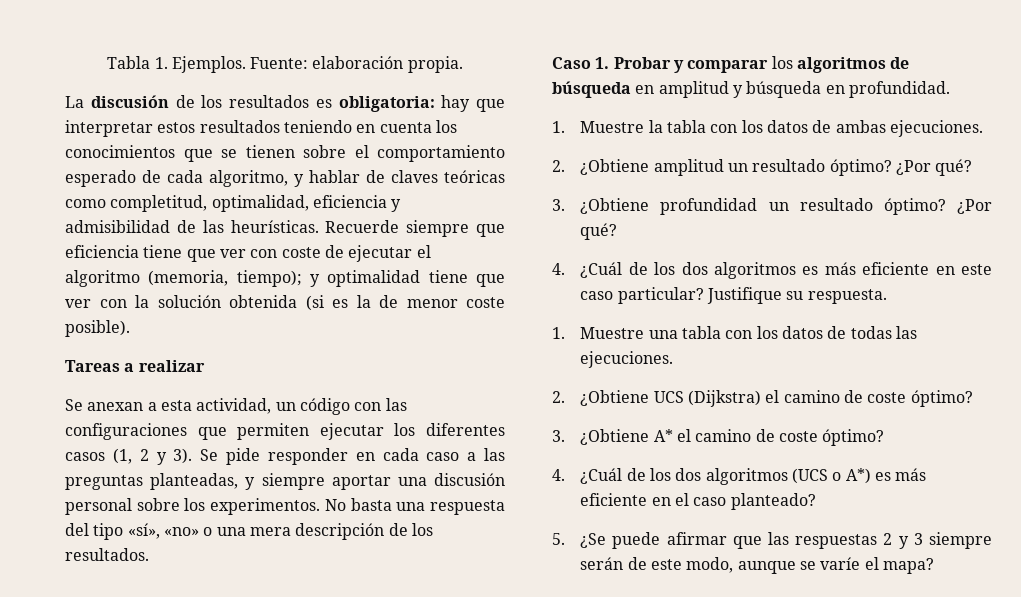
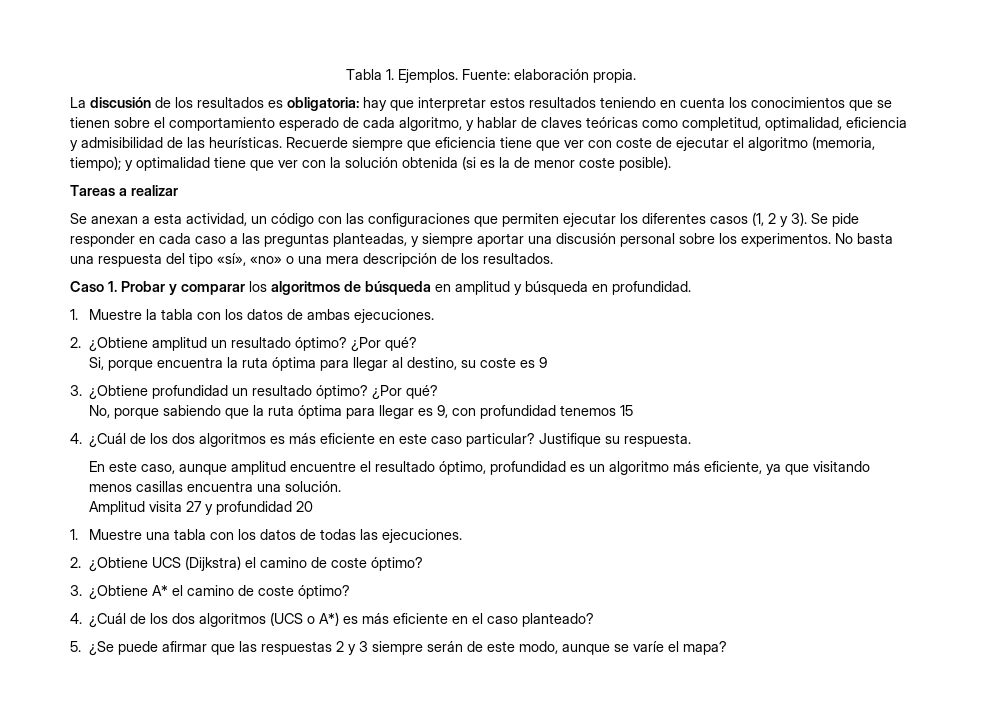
+ Si, porque encuentra la ruta óptima para llegar al destino, su coste es 9
+ No, porque sabiendo que la ruta óptima para llegar es 9, con profundidad tenemos 15
+ En este caso, aunque amplitud encuentre el resultado óptimo, profundidad es un algoritmo más eficiente, ya que visitando menos casillas encuentra una solución.
+ Amplitud visita 27 y profundidad 20

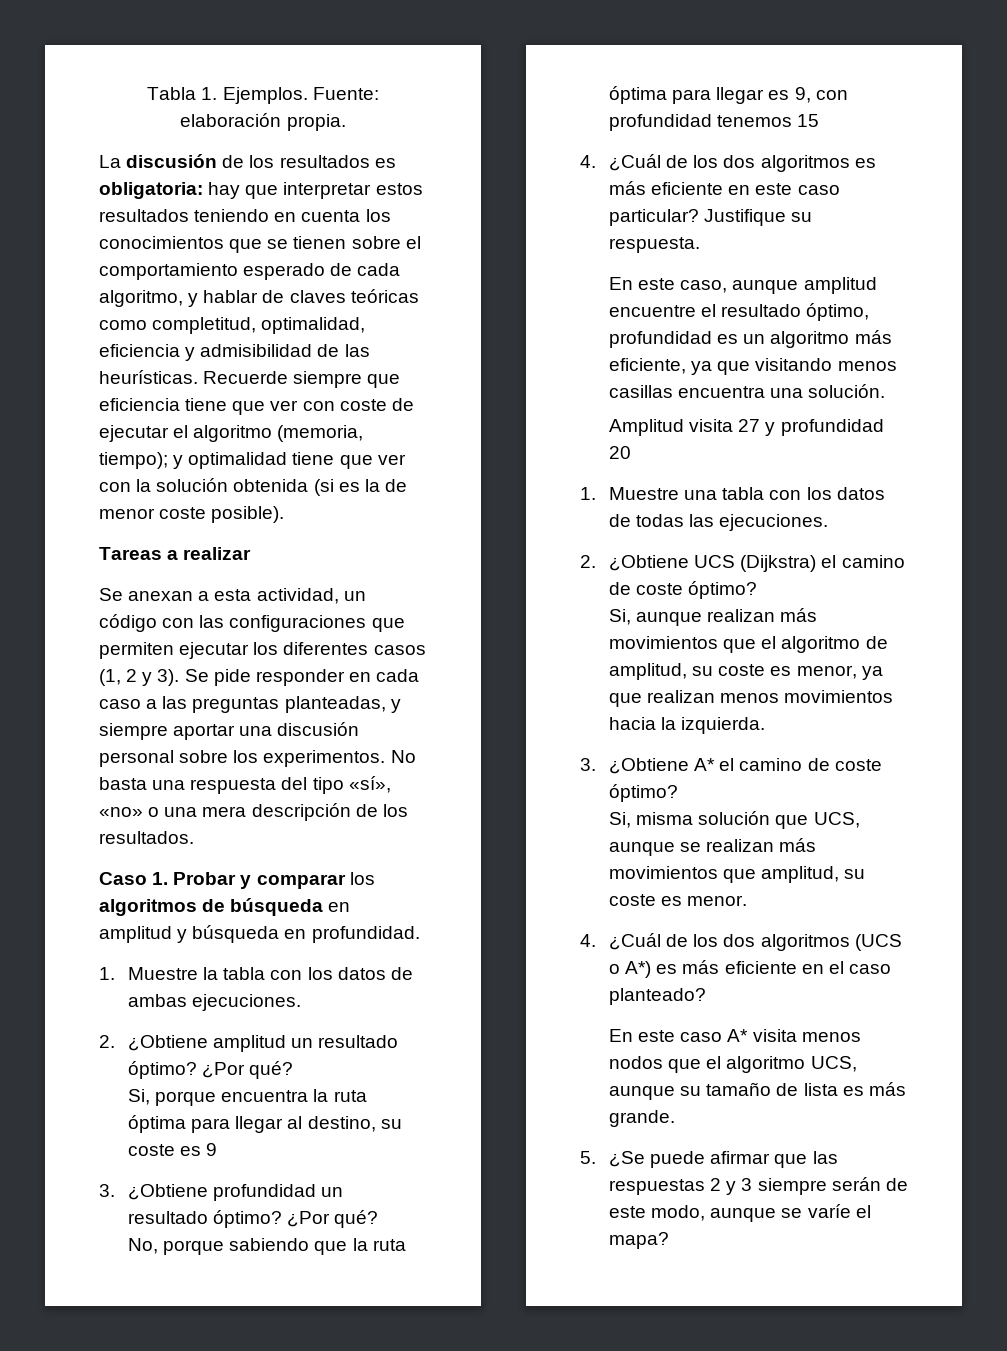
+ Si, aunque realizan más movimientos que el algoritmo de amplitud, su coste es menor, ya que realizan menos movimientos hacia la izquierda.
+ Si, misma solución que UCS, aunque se realizan más movimientos que amplitud, su coste es menor.
+ En este caso A* visita menos nodos que el algoritmo UCS, aunque su tamaño de lista es más grande.

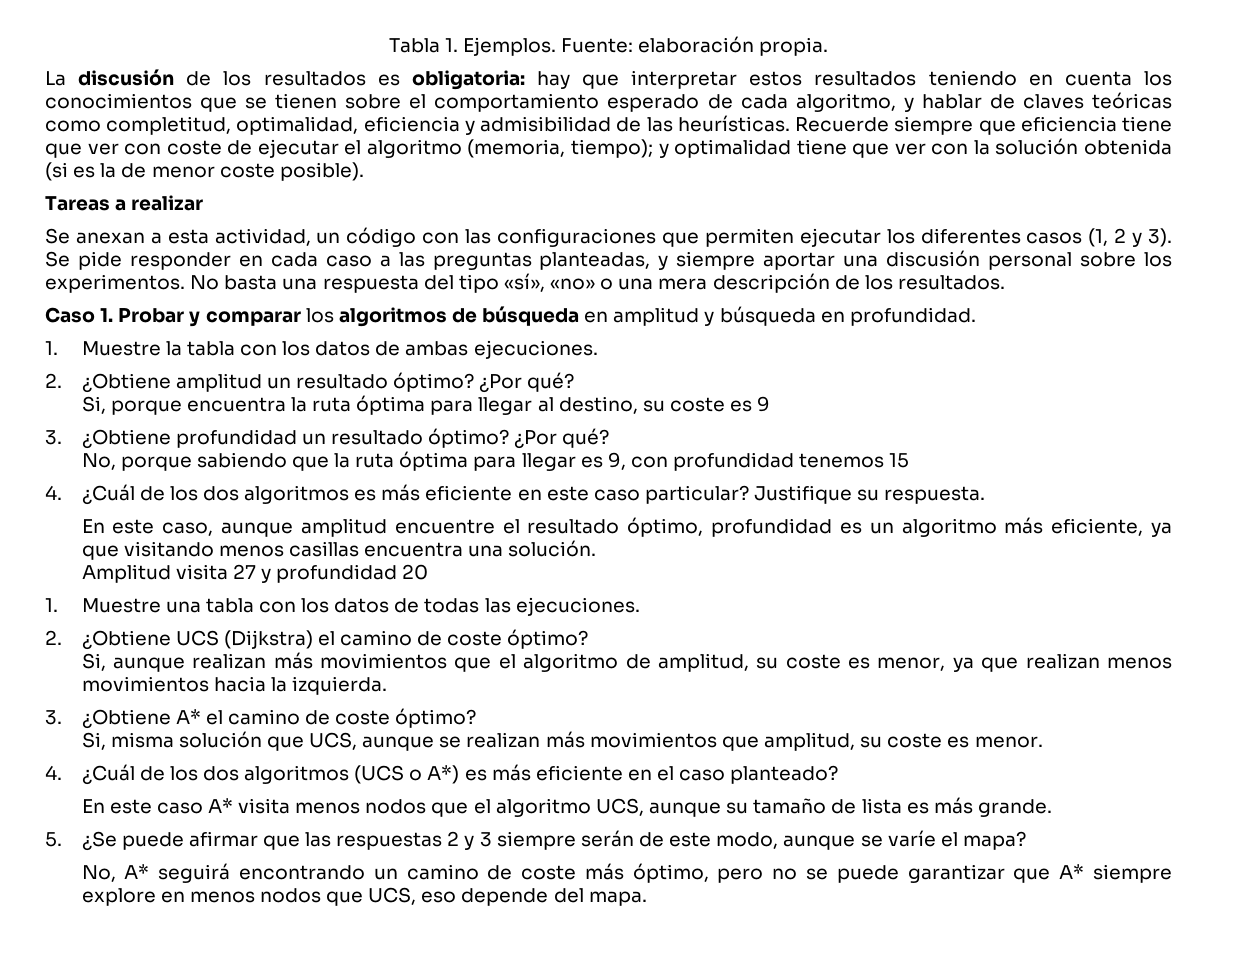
+ No, A* seguirá encontrando un camino de coste más óptimo, pero no se puede garantizar que A* siempre explore en menos nodos que UCS, eso depende del mapa.

